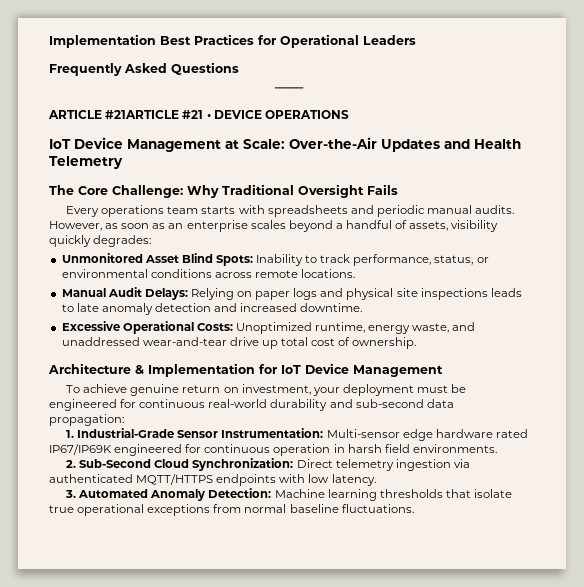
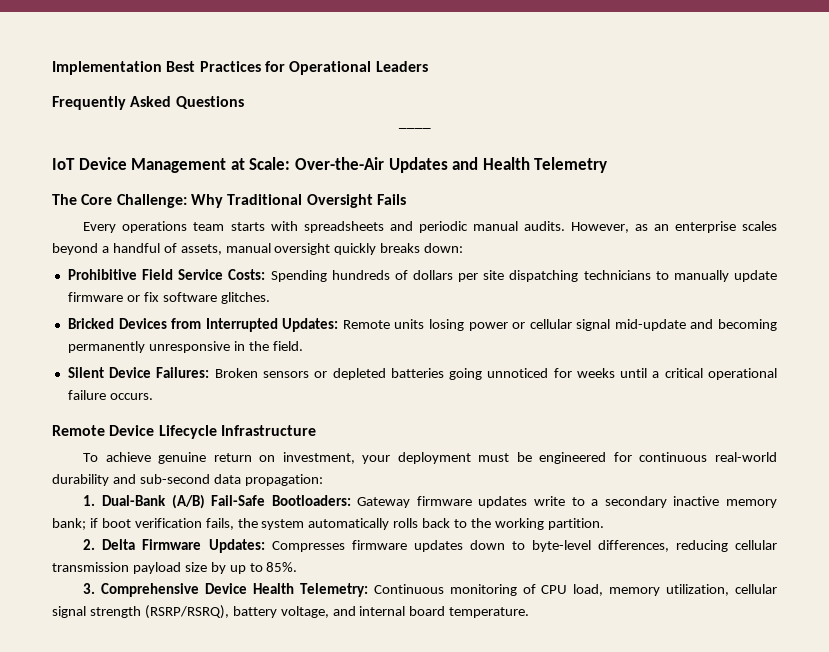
- ARTICLE #21ARTICLE #21 • DEVICE OPERATIONS
- However, as soon as an enterprise scales beyond a handful of assets, visibility quickly degrades:
- Unmonitored Asset Blind Spots: Inability to track performance, status, or environmental conditions across remote locations.
- Manual Audit Delays: Relying on paper logs and physical site inspections leads to late anomaly detection and increased downtime.
- Excessive Operational Costs: Unoptimized runtime, energy waste, and unaddressed wear-and-tear drive up total cost of ownership.
- Architecture & Implementation for IoT Device Management
+ However, as an enterprise scales beyond a handful of assets, manual oversight quickly breaks down:
+ Prohibitive Field Service Costs: Spending hundreds of dollars per site dispatching technicians to manually update firmware or fix software glitches.
+ Bricked Devices from Interrupted Updates: Remote units losing power or cellular signal mid-update and becoming permanently unresponsive in the field.
+ Silent Device Failures: Broken sensors or depleted batteries going unnoticed for weeks until a critical operational failure occurs.
+ Remote Device Lifecycle Infrastructure
- 1. Industrial-Grade Sensor Instrumentation: Multi-sensor edge hardware rated IP67/IP69K engineered for continuous operation in harsh field environments.
- 2. Sub-Second Cloud Synchronization: Direct telemetry ingestion via authenticated MQTT/HTTPS endpoints with low latency.
- 3. Automated Anomaly Detection: Machine learning thresholds that isolate true operational exceptions from normal baseline fluctuations.
+ 1. Dual-Bank (A/B) Fail-Safe Bootloaders: Gateway firmware updates write to a secondary inactive memory bank; if boot verification fails, the system automatically rolls back to the working partition.
+ 2. Delta Firmware Updates: Compresses firmware updates down to byte-level differences, reducing cellular transmission payload size by up to 85%.
+ 3. Comprehensive Device Health Telemetry: Continuous monitoring of CPU load, memory utilization, cellular signal strength (RSRP/RSRQ), battery voltage, and internal board temperature.

